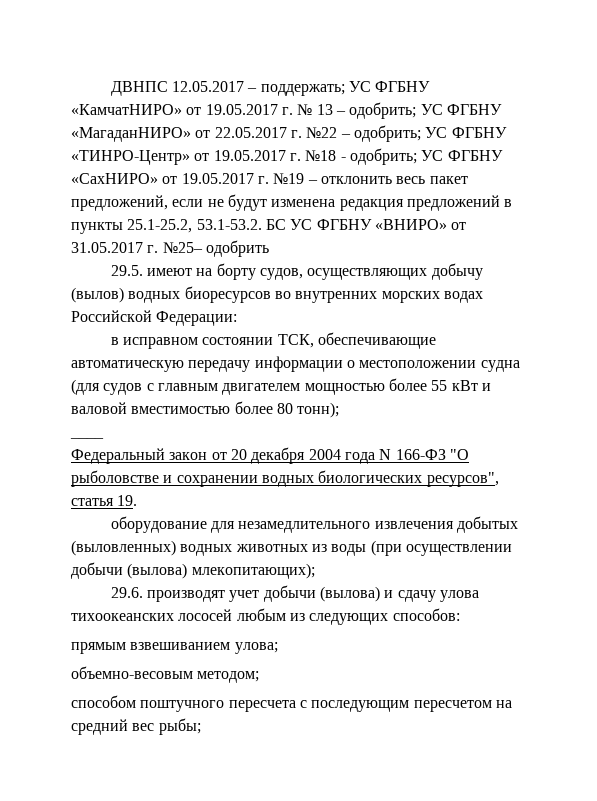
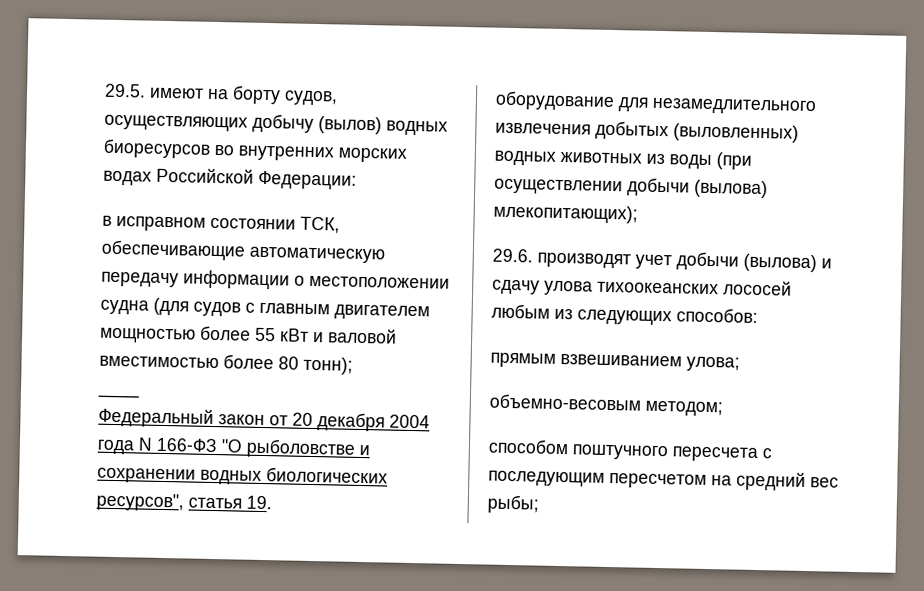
- ДВНПС 12.05.2017 – поддержать; УС ФГБНУ «КамчатНИРО» от 19.05.2017 г. № 13 – одобрить; УС ФГБНУ «МагаданНИРО» от 22.05.2017 г. №22 – одобрить; УС ФГБНУ «ТИНРО-Центр» от 19.05.2017 г. №18 - одобрить; УС ФГБНУ «СахНИРО» от 19.05.2017 г. №19 – отклонить весь пакет предложений, если не будут изменена редакция предложений в пункты 25.1-25.2, 53.1-53.2. БС УС ФГБНУ «ВНИРО» от 31.05.2017 г. №25– одобрить

